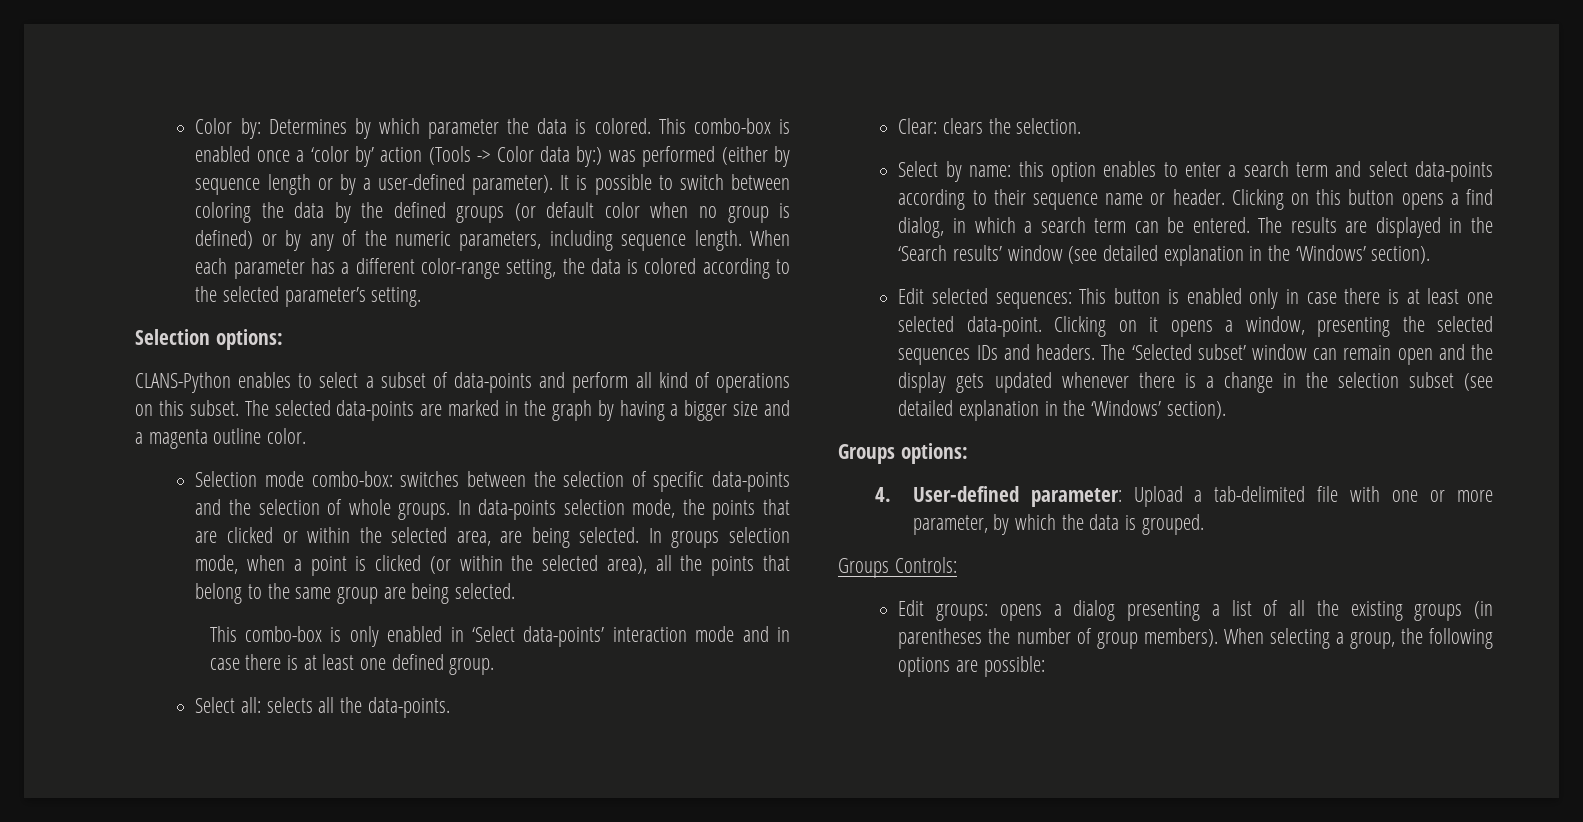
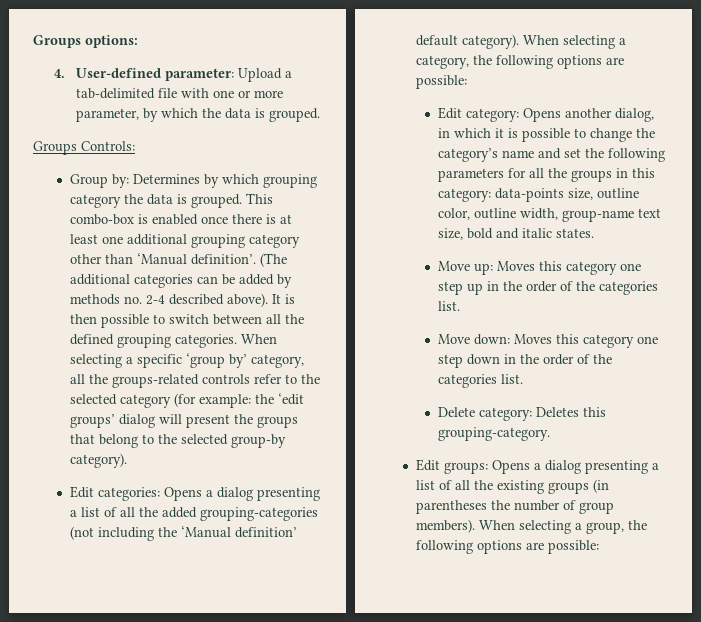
- Color by: Determines by which parameter the data is colored. This combo-box is enabled once a ‘color by’ action (Tools -> Color data by:) was performed (either by sequence length or by a user-defined parameter). It is possible to switch between coloring the data by the defined groups (or default color when no group is defined) or by any of the numeric parameters, including sequence length. When each parameter has a different color-range setting, the data is colored according to the selected parameter’s setting.
- Selection options:
- CLANS-Python enables to select a subset of data-points and perform all kind of operations on this subset. The selected data-points are marked in the graph by having a bigger size and a magenta outline color.
- Selection mode combo-box: switches between the selection of specific data-points and the selection of whole groups. In data-points selection mode, the points that are clicked or within the selected area, are being selected. In groups selection mode, when a point is clicked (or within the selected area), all the points that belong to the same group are being selected.
- This combo-box is only enabled in ‘Select data-points’ interaction mode and in case there is at least one defined group.
- Select all: selects all the data-points.
- Clear: clears the selection.
- Select by name: this option enables to enter a search term and select data-points according to their sequence name or header. Clicking on this button opens a find dialog, in which a search term can be entered. The results are displayed in the ‘Search results’ window (see detailed explanation in the ‘Windows’ section).
- Edit selected sequences: This button is enabled only in case there is at least one selected data-point. Clicking on it opens a window, presenting the selected sequences IDs and headers. The ‘Selected subset’ window can remain open and the display gets updated whenever there is a change in the selection subset (see detailed explanation in the ‘Windows’ section).
+ Group by: Determines by which grouping category the data is grouped. This combo-box is enabled once there is at least one additional grouping category other than ‘Manual definition’. (The additional categories can be added by methods no. 2-4 described above). It is then possible to switch between all the defined grouping categories. When selecting a specific ‘group by’ category, all the groups-related controls refer to the selected category (for example: the ‘edit groups’ dialog will present the groups that belong to the selected group-by category).
+ Edit categories: Opens a dialog presenting a list of all the added grouping-categories (not including the ‘Manual definition’ default category). When selecting a category, the following options are possible:
+ Edit category: Opens another dialog, in which it is possible to change the category’s name and set the following parameters for all the groups in this category: data-points size, outline color, outline width, group-name text size, bold and italic states.
+ Move up: Moves this category one step up in the order of the categories list.
+ Move down: Moves this category one step down in the order of the categories list.
+ Delete category: Deletes this grouping-category.
- Edit groups: opens a dialog presenting a list of all the existing groups (in parentheses the number of group members).
+ Edit groups: Opens a dialog presenting a list of all the existing groups (in parentheses the number of group members).

